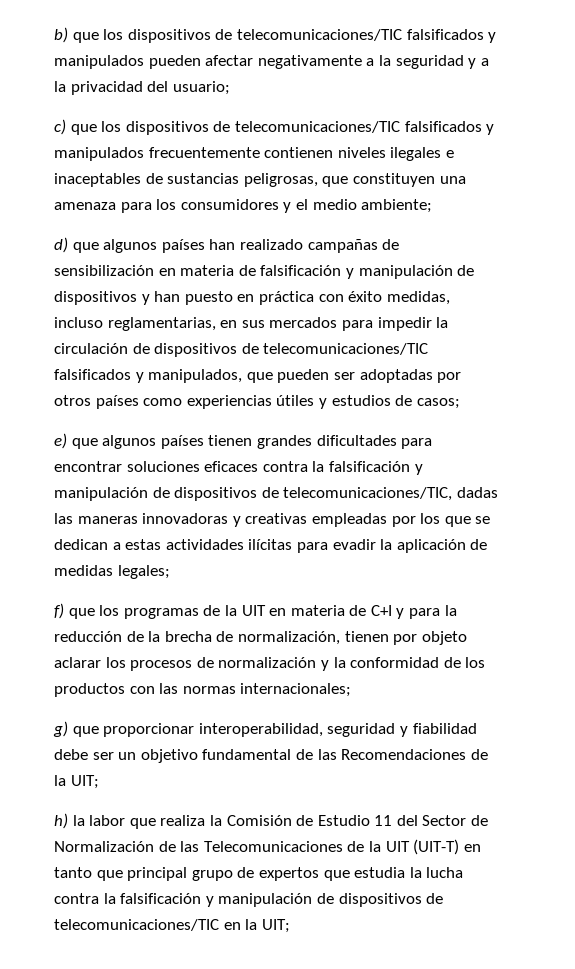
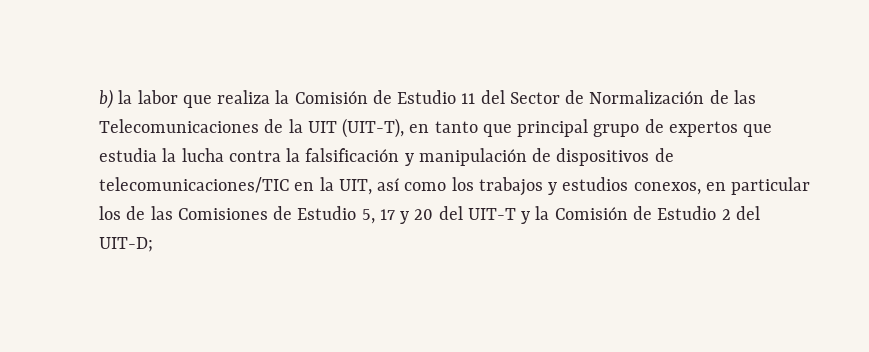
- b) que los dispositivos de telecomunicaciones/TIC falsificados y manipulados pueden afectar negativamente a la seguridad y a la privacidad del usuario;
- c) que los dispositivos de telecomunicaciones/TIC falsificados y manipulados frecuentemente contienen niveles ilegales e inaceptables de sustancias peligrosas, que constituyen una amenaza para los consumidores y el medio ambiente;
- d) que algunos países han realizado campañas de sensibilización en materia de falsificación y manipulación de dispositivos y han puesto en práctica con éxito medidas, incluso reglamentarias, en sus mercados para impedir la circulación de dispositivos de telecomunicaciones/TIC falsificados y manipulados, que pueden ser adoptadas por otros países como experiencias útiles y estudios de casos;
- e) que algunos países tienen grandes dificultades para encontrar soluciones eficaces contra la falsificación y manipulación de dispositivos de telecomunicaciones/TIC, dadas las maneras innovadoras y creativas empleadas por los que se dedican a estas actividades ilícitas para evadir la aplicación de medidas legales;
- f) que los programas de la UIT en materia de C+I y para la reducción de la brecha de normalización, tienen por objeto aclarar los procesos de normalización y la conformidad de los productos con las normas internacionales;
- g) que proporcionar interoperabilidad, seguridad y fiabilidad debe ser un objetivo fundamental de las Recomendaciones de la UIT;
- h) la labor que realiza la Comisión de Estudio 11 del Sector de Normalización de las Telecomunicaciones de la UIT (UIT-T) en tanto que principal grupo de expertos que estudia la lucha contra la falsificación y manipulación de dispositivos de telecomunicaciones/TIC en la UIT;
+ b) la labor que realiza la Comisión de Estudio 11 del Sector de Normalización de las Telecomunicaciones de la UIT (UIT-T), en tanto que principal grupo de expertos que estudia la lucha contra la falsificación y manipulación de dispositivos de telecomunicaciones/TIC en la UIT, así como los trabajos y estudios conexos, en particular los de las Comisiones de Estudio 5, 17 y 20 del UIT-T y la Comisión de Estudio 2 del UIT-D;

